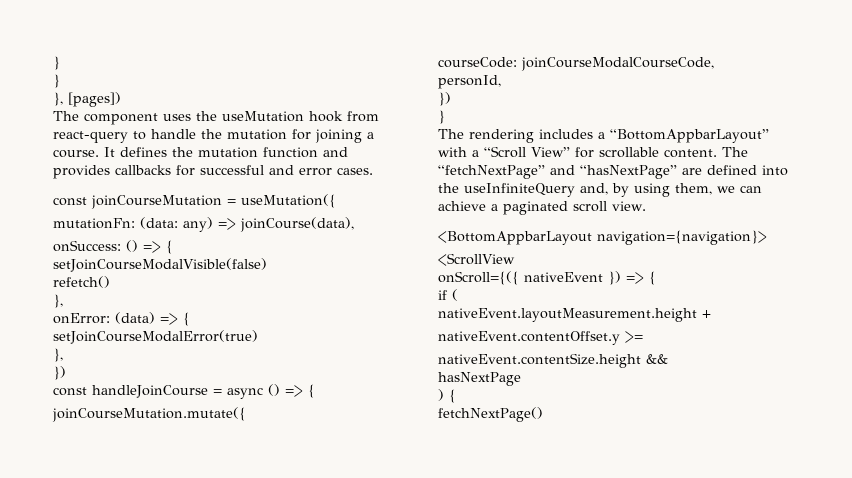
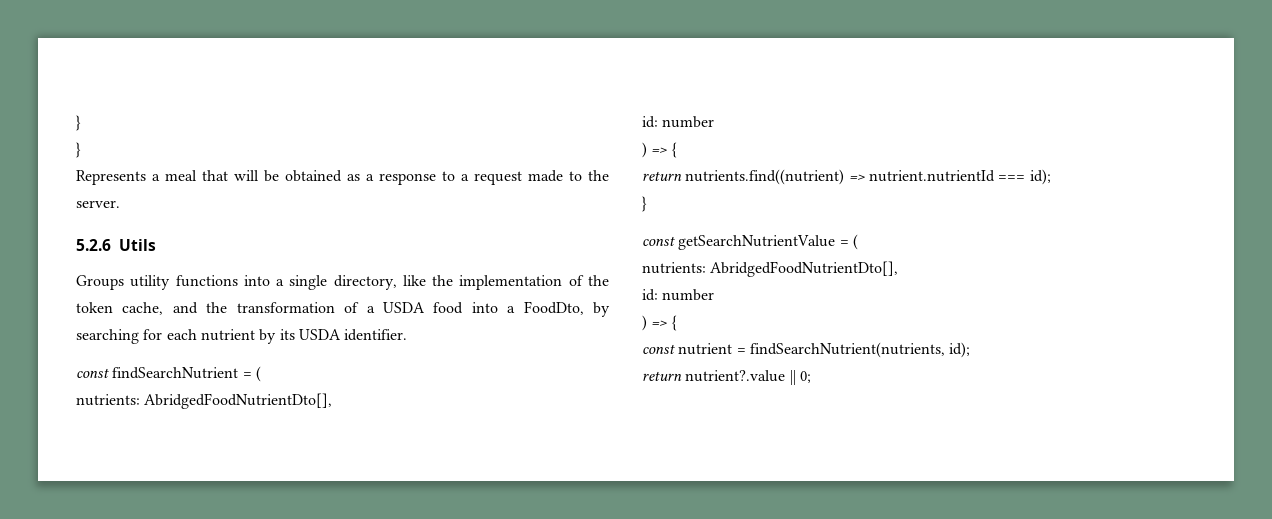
- }, [pages])
- The component uses the useMutation hook from react-query to handle the mutation for joining a course. It defines the mutation function and provides callbacks for successful and error cases.
- const joinCourseMutation = useMutation({
- mutationFn: (data: any) => joinCourse(data),
- onSuccess: () => {
- setJoinCourseModalVisible(false)
- refetch()
- },
- onError: (data) => {
- setJoinCourseModalError(true)
- },
- })
- const handleJoinCourse = async () => {
- joinCourseMutation.mutate({
- courseCode: joinCourseModalCourseCode,
- personId,
- })
+ Represents a meal that will be obtained as a response to a request made to the server.
+ 5.2.6 Utils
+ Groups utility functions into a single directory, like the implementation of the token cache, and the transformation of a USDA food into a FoodDto, by searching for each nutrient by its USDA identifier.
+ const findSearchNutrient = (
+ nutrients: AbridgedFoodNutrientDto[],
+ id: number
+ ) => {
+ return nutrients.find((nutrient) => nutrient.nutrientId === id);
  }
- The rendering includes a “BottomAppbarLayout” with a “Scroll View” for scrollable content. The “fetchNextPage” and “hasNextPage” are defined into the useInfiniteQuery and, by using them, we can achieve a paginated scroll view.
- <BottomAppbarLayout navigation={navigation}>
- <ScrollView
- onScroll={({ nativeEvent }) => {
- if (
- nativeEvent.layoutMeasurement.height +
- nativeEvent.contentOffset.y >=
- nativeEvent.contentSize.height &&
- hasNextPage
- ) {
- fetchNextPage()
+ const getSearchNutrientValue = (
+ nutrients: AbridgedFoodNutrientDto[],
+ id: number
+ ) => {
+ const nutrient = findSearchNutrient(nutrients, id);
+ return nutrient?.value || 0;

